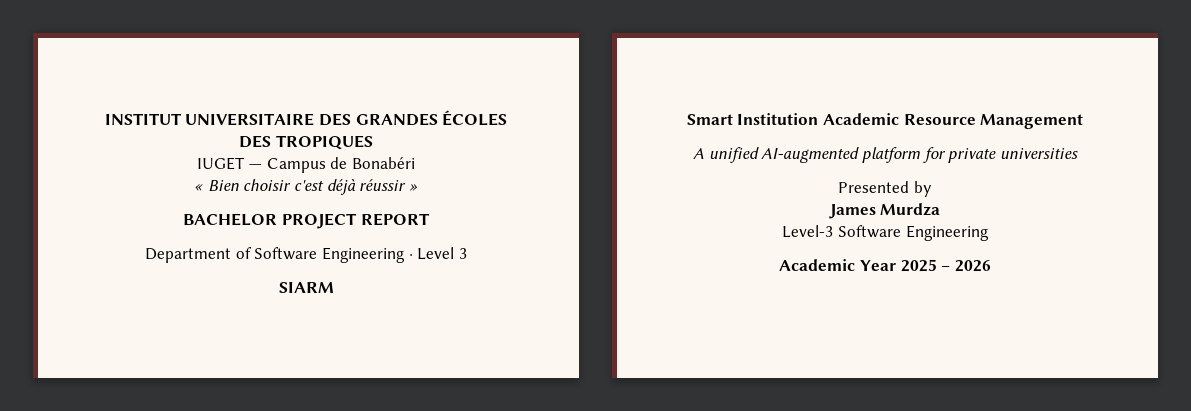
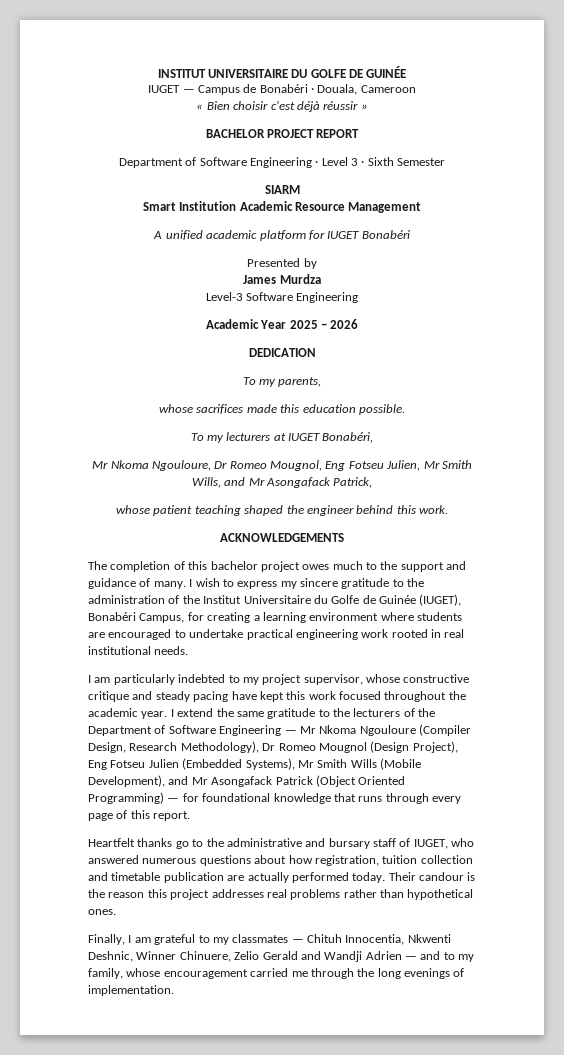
- INSTITUT UNIVERSITAIRE DES GRANDES ÉCOLES DES TROPIQUES
+ INSTITUT UNIVERSITAIRE DU GOLFE DE GUINÉE
- IUGET — Campus de Bonabéri
+ IUGET — Campus de Bonabéri · Douala, Cameroon
- Department of Software Engineering · Level 3
+ Department of Software Engineering · Level 3 · Sixth Semester
- A unified AI-augmented platform for private universities
+ A unified academic platform for IUGET Bonabéri
+ DEDICATION
+ To my parents,
+ whose sacrifices made this education possible.
+ To my lecturers at IUGET Bonabéri,
+ Mr Nkoma Ngouloure, Dr Romeo Mougnol, Eng Fotseu Julien, Mr Smith Wills, and Mr Asongafack Patrick,
+ whose patient teaching shaped the engineer behind this work.
+ ACKNOWLEDGEMENTS
+ The completion of this bachelor project owes much to the support and guidance of many. I wish to express my sincere gratitude to the administration of the Institut Universitaire du Golfe de Guinée (IUGET), Bonabéri Campus, for creating a learning environment where students are encouraged to undertake practical engineering work rooted in real institutional needs.
+ I am particularly indebted to my project supervisor, whose constructive critique and steady pacing have kept this work focused throughout the academic year. I extend the same gratitude to the lecturers of the Department of Software Engineering — Mr Nkoma Ngouloure (Compiler Design, Research Methodology), Dr Romeo Mougnol (Design Project), Eng Fotseu Julien (Embedded Systems), Mr Smith Wills (Mobile Development), and Mr Asongafack Patrick (Object Oriented Programming) — for foundational knowledge that runs through every page of this report.
+ Heartfelt thanks go to the administrative and bursary staff of IUGET, who answered numerous questions about how registration, tuition collection and timetable publication are actually performed today. Their candour is the reason this project addresses real problems rather than hypothetical ones.
+ Finally, I am grateful to my classmates — Chituh Innocentia, Nkwenti Deshnic, Winner Chinuere, Zelio Gerald and Wandji Adrien — and to my family, whose encouragement carried me through the long evenings of implementation.

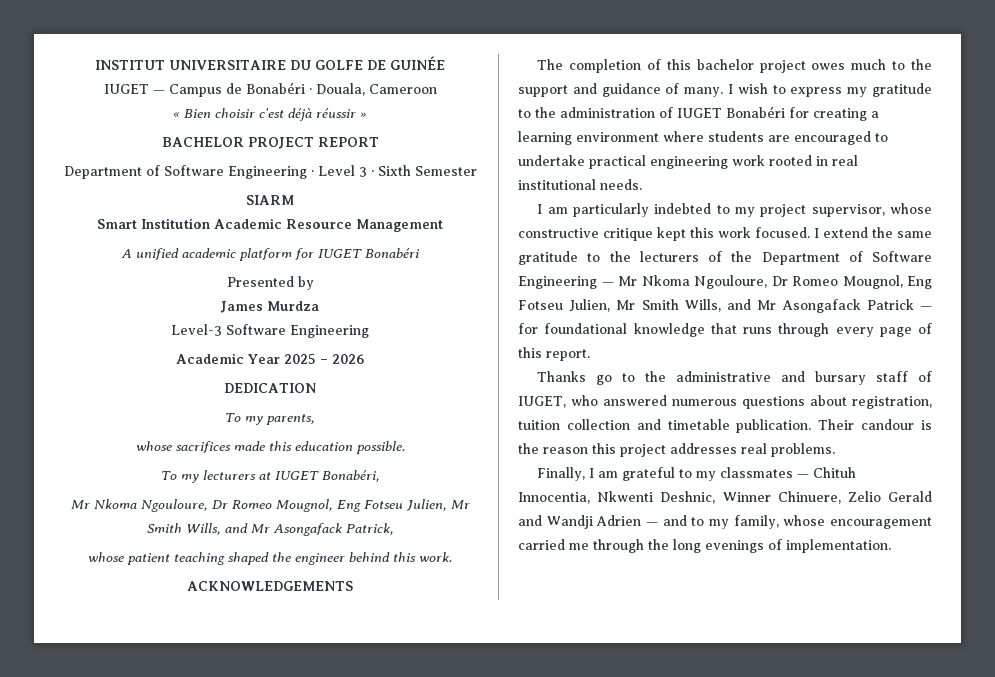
- I wish to express my sincere gratitude to the administration of the Institut Universitaire du Golfe de Guinée (IUGET), Bonabéri Campus, for creating a learning environment where students are encouraged to undertake practical engineering work rooted in real institutional needs.
+ I wish to express my gratitude to the administration of IUGET Bonabéri for creating a learning environment where students are encouraged to undertake practical engineering work rooted in real institutional needs.
- I am particularly indebted to my project supervisor, whose constructive critique and steady pacing have kept this work focused throughout the academic year.
+ I am particularly indebted to my project supervisor, whose constructive critique kept this work focused.
- I extend the same gratitude to the lecturers of the Department of Software Engineering — Mr Nkoma Ngouloure (Compiler Design, Research Methodology), Dr Romeo Mougnol (Design Project), Eng Fotseu Julien (Embedded Systems), Mr Smith Wills (Mobile Development), and Mr Asongafack Patrick (Object Oriented Programming) — for foundational knowledge that runs through every page of this report.
+ I extend the same gratitude to the lecturers of the Department of Software Engineering — Mr Nkoma Ngouloure, Dr Romeo Mougnol, Eng Fotseu Julien, Mr Smith Wills, and Mr Asongafack Patrick — for foundational knowledge that runs through every page of this report.
- Heartfelt thanks go to the administrative and bursary staff of IUGET, who answered numerous questions about how registration, tuition collection and timetable publication are actually performed today.
+ Thanks go to the administrative and bursary staff of IUGET, who answered numerous questions about registration, tuition collection and timetable publication.
- Their candour is the reason this project addresses real problems rather than hypothetical ones.
+ Their candour is the reason this project addresses real problems.

